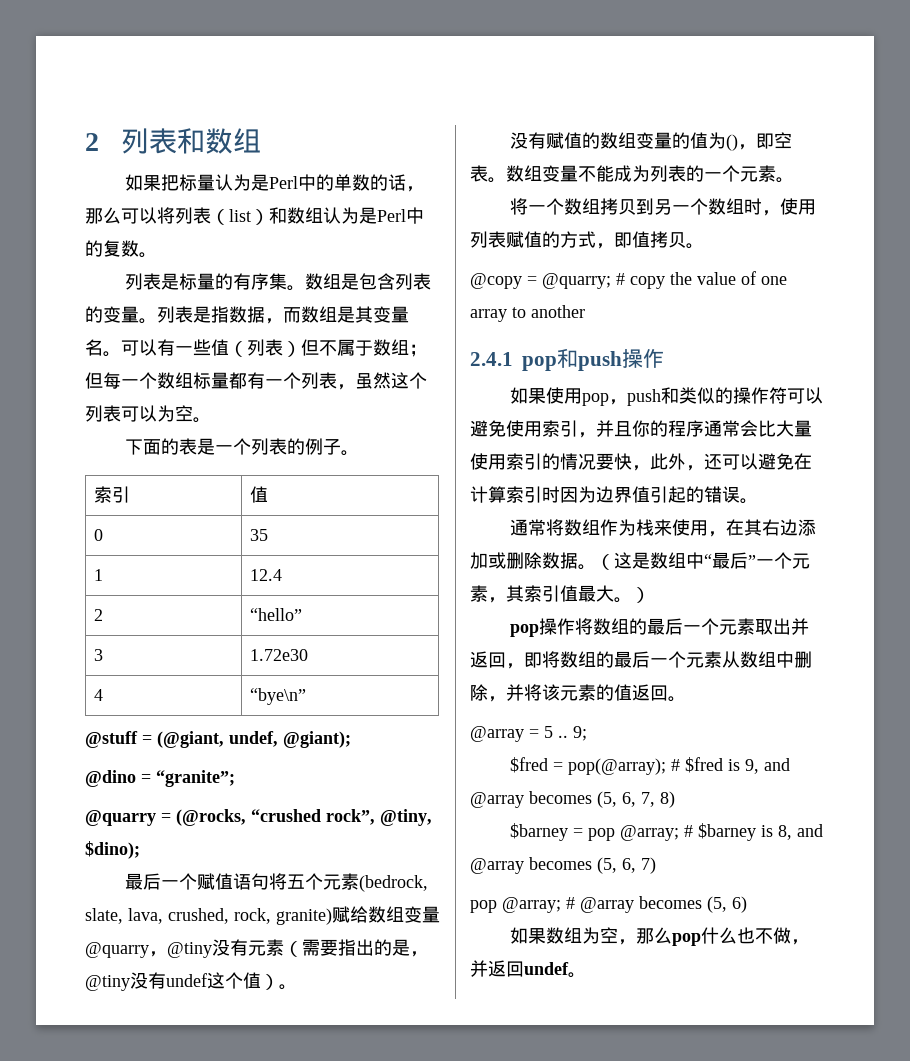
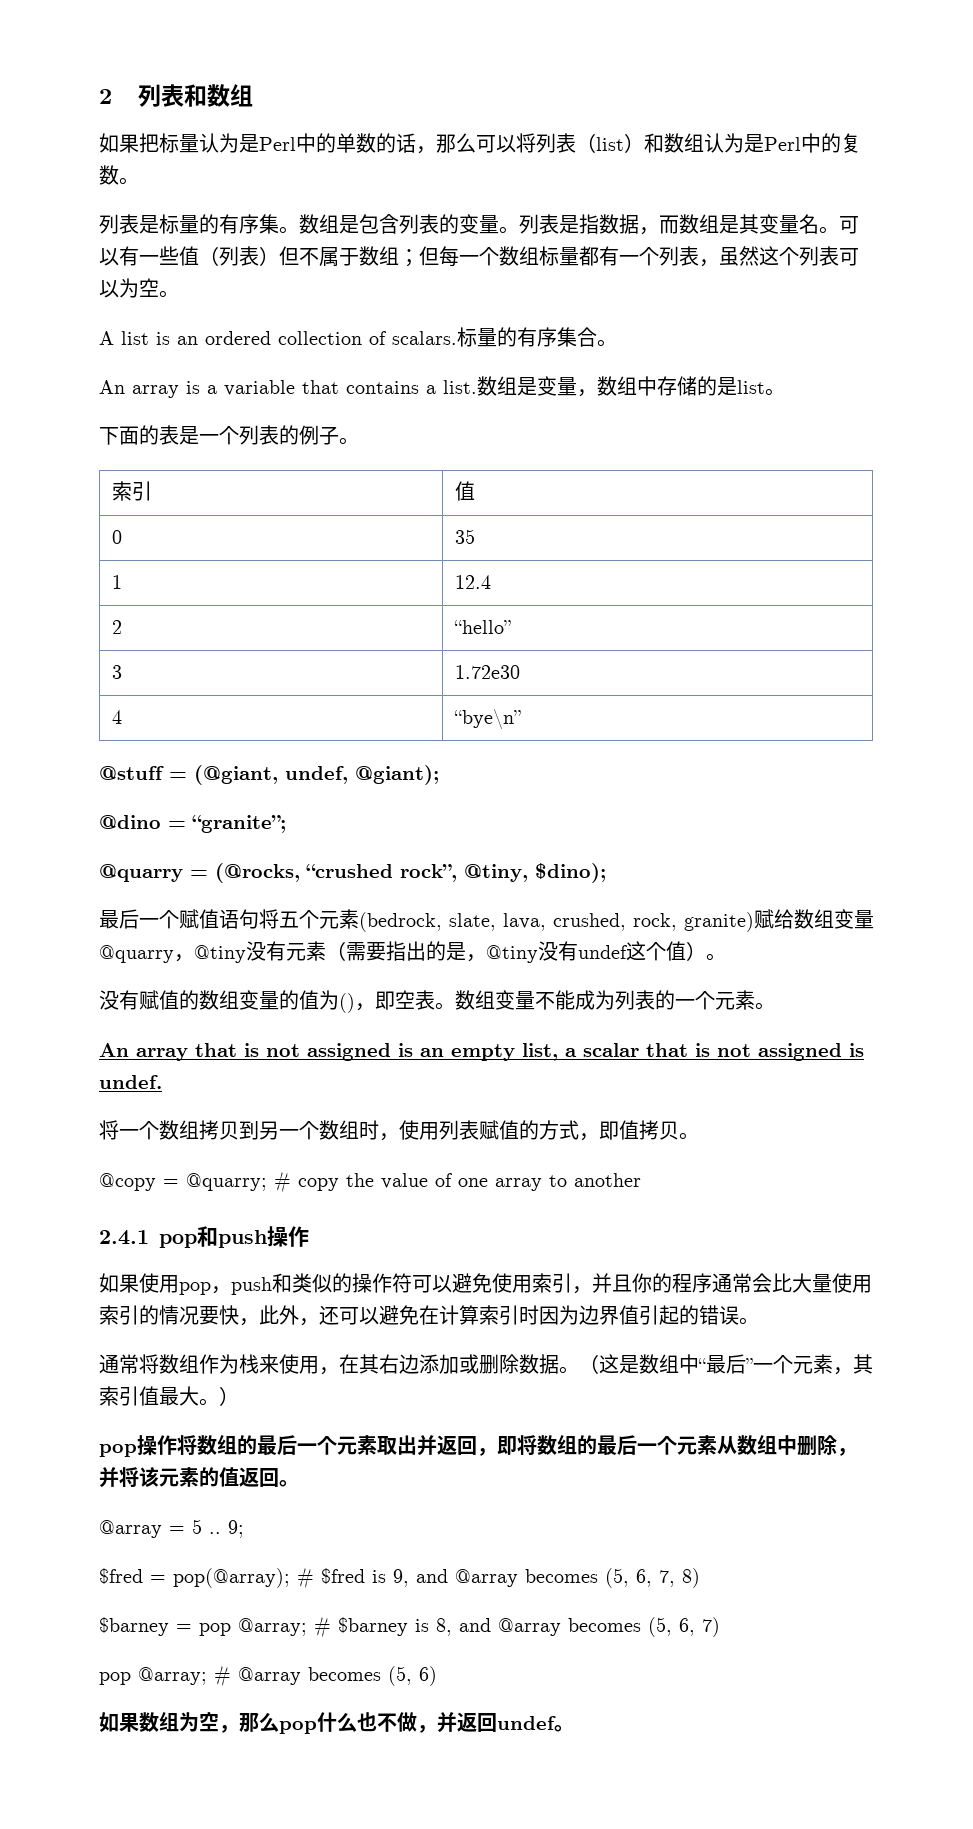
+ A list is an ordered collection of scalars.标量的有序集合。
+ An array is a variable that contains a list.数组是变量，数组中存储的是list。
+ An array that is not assigned is an empty list, a scalar that is not assigned is undef.

